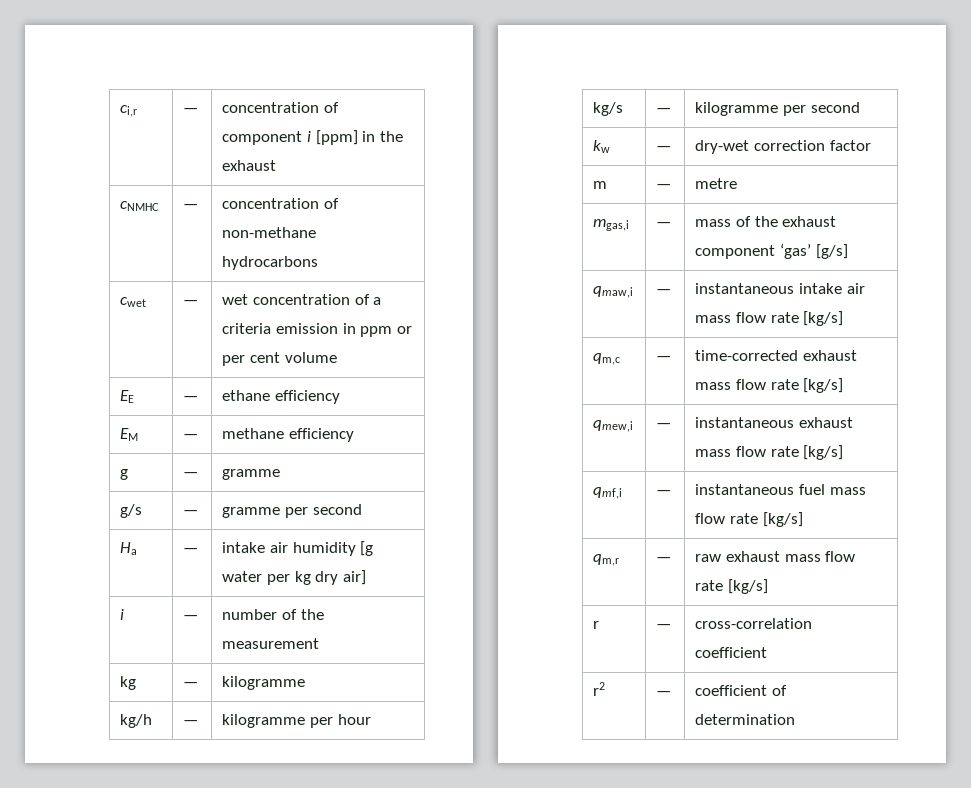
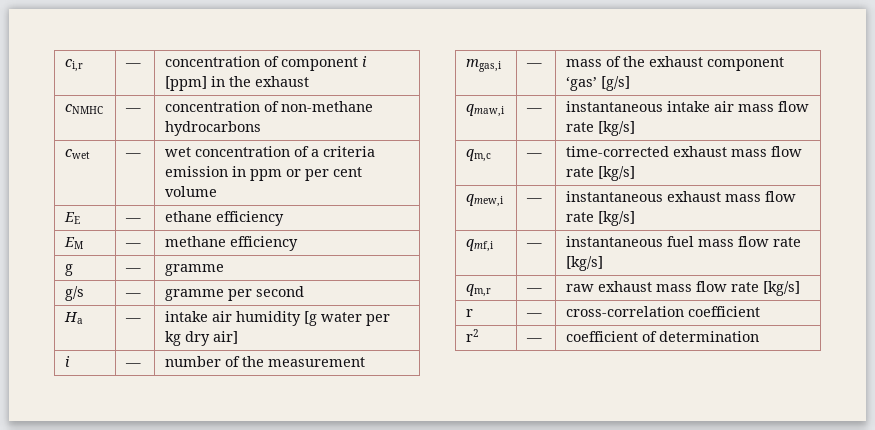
- kg | — | kilogramme
- kg/h | — | kilogramme per hour
- kg/s | — | kilogramme per second
- kw | — | dry-wet correction factor
- m | — | metre

